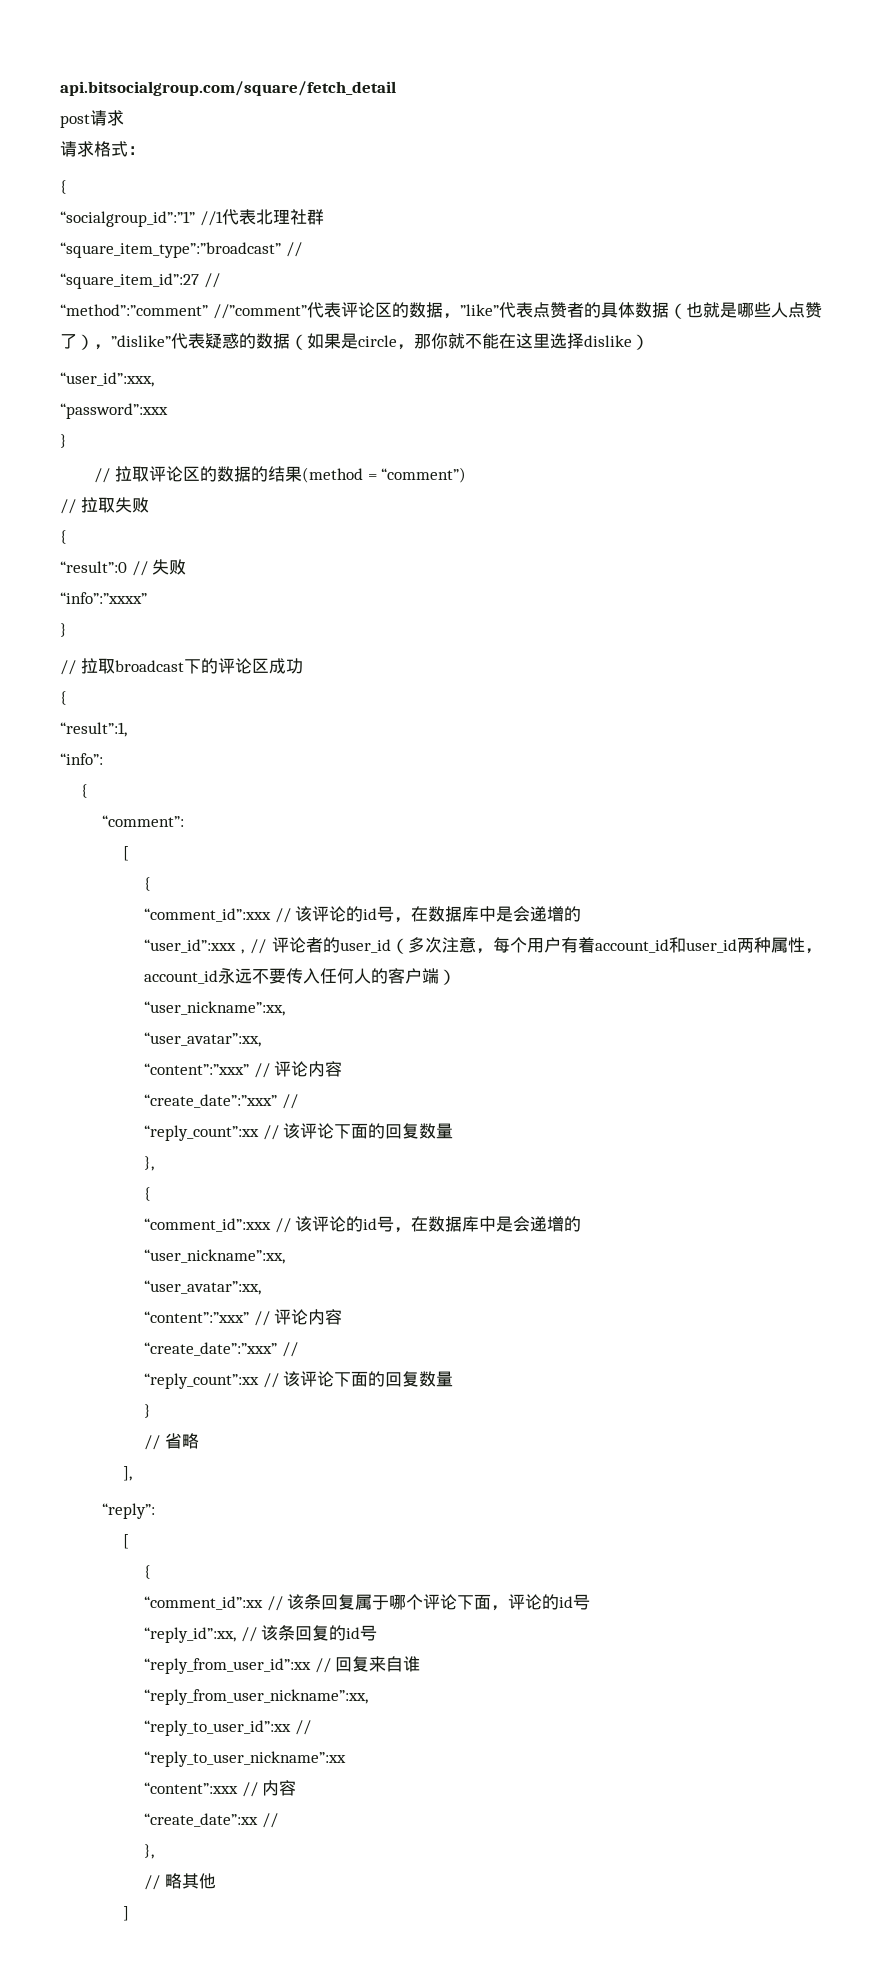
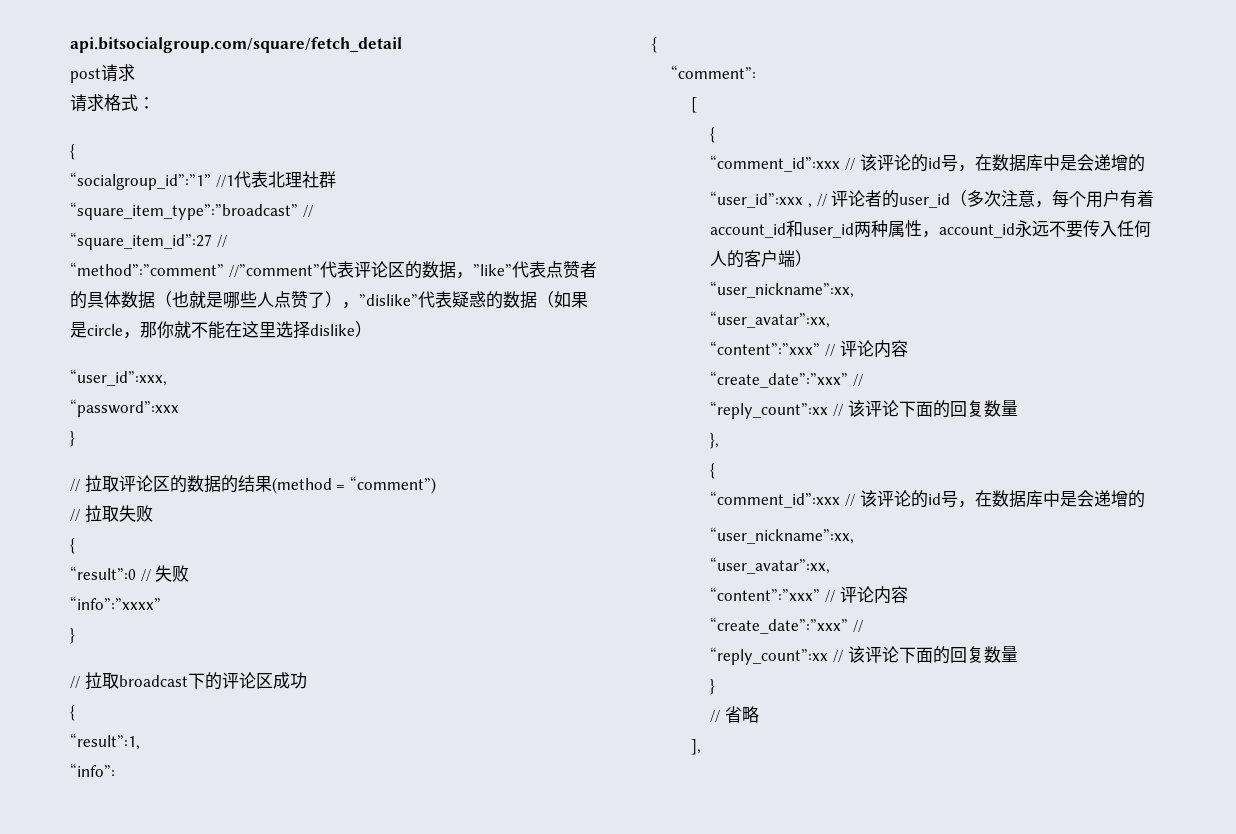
- “reply”:
- [
- {
- “comment_id”:xx // 该条回复属于哪个评论下面，评论的id号
- “reply_id”:xx, // 该条回复的id号
- “reply_from_user_id”:xx // 回复来自谁
- “reply_from_user_nickname”:xx,
- “reply_to_user_id”:xx //
- “reply_to_user_nickname”:xx
- “content”:xxx // 内容
- “create_date”:xx //
- },
- // 略其他
- ]

